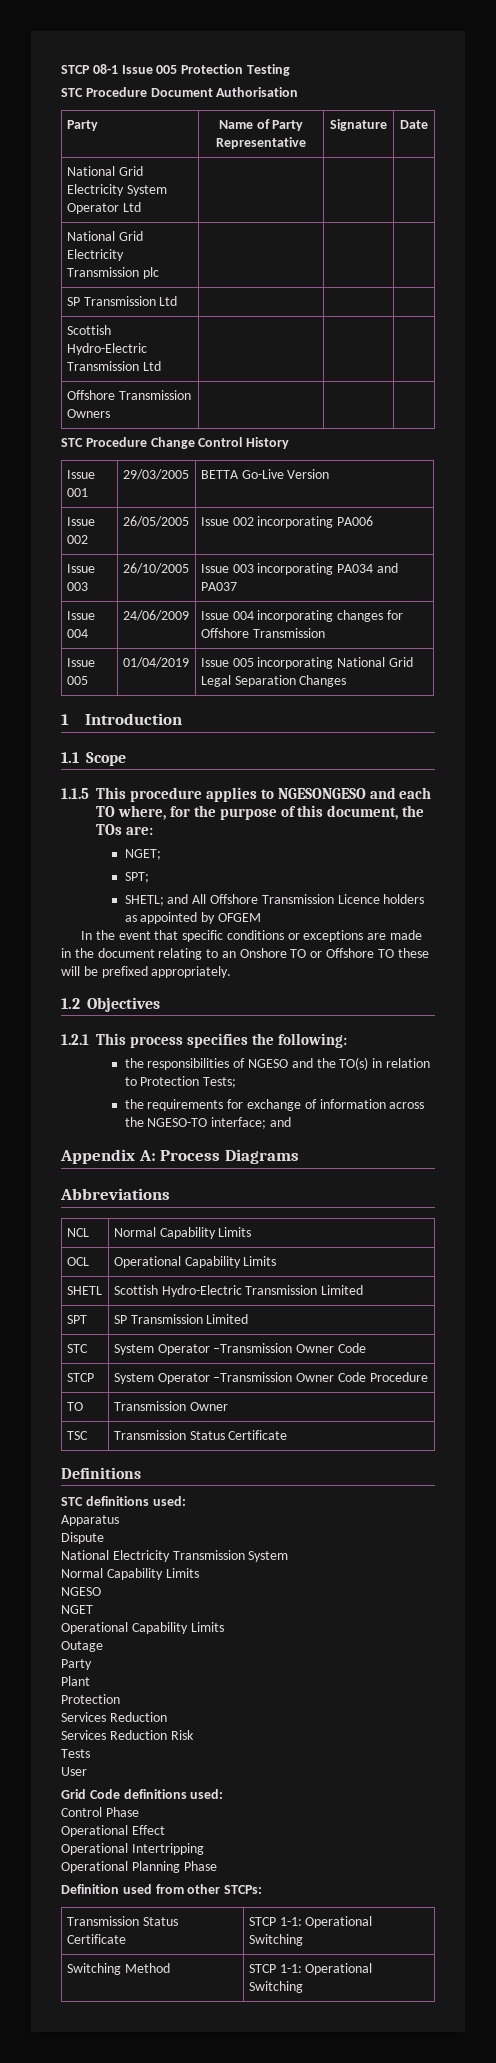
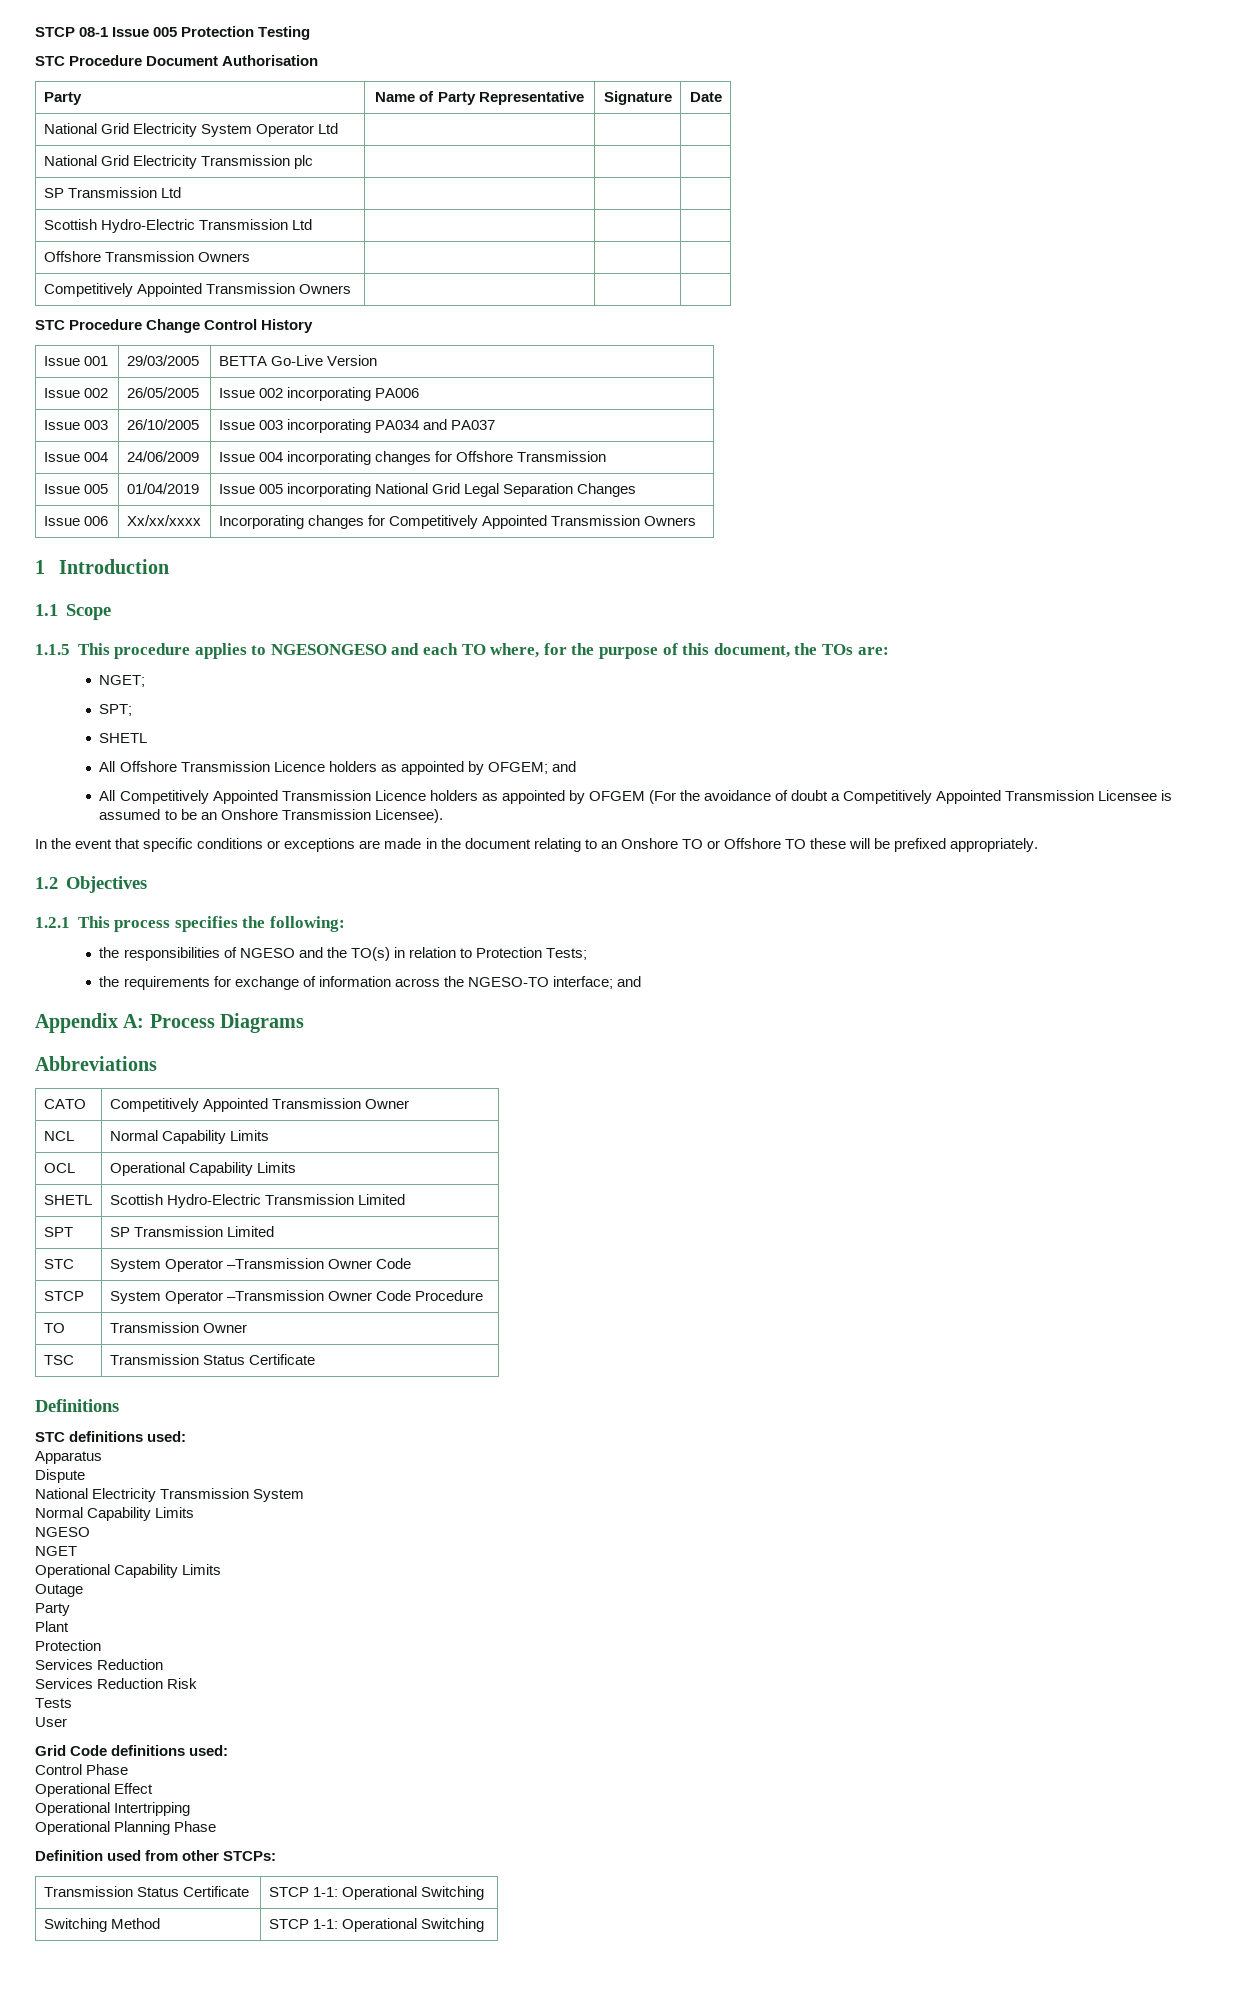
+ Competitively Appointed Transmission Owners | | |
+ Issue 006 | Xx/xx/xxxx | Incorporating changes for Competitively Appointed Transmission Owners
  SPT;
- SHETL; and All Offshore Transmission Licence holders as appointed by OFGEM
+ SHETL
+ All Offshore Transmission Licence holders as appointed by OFGEM; and
+ All Competitively Appointed Transmission Licence holders as appointed by OFGEM (For the avoidance of doubt a Competitively Appointed Transmission Licensee is assumed to be an Onshore Transmission Licensee).
+ CATO | Competitively Appointed Transmission Owner

